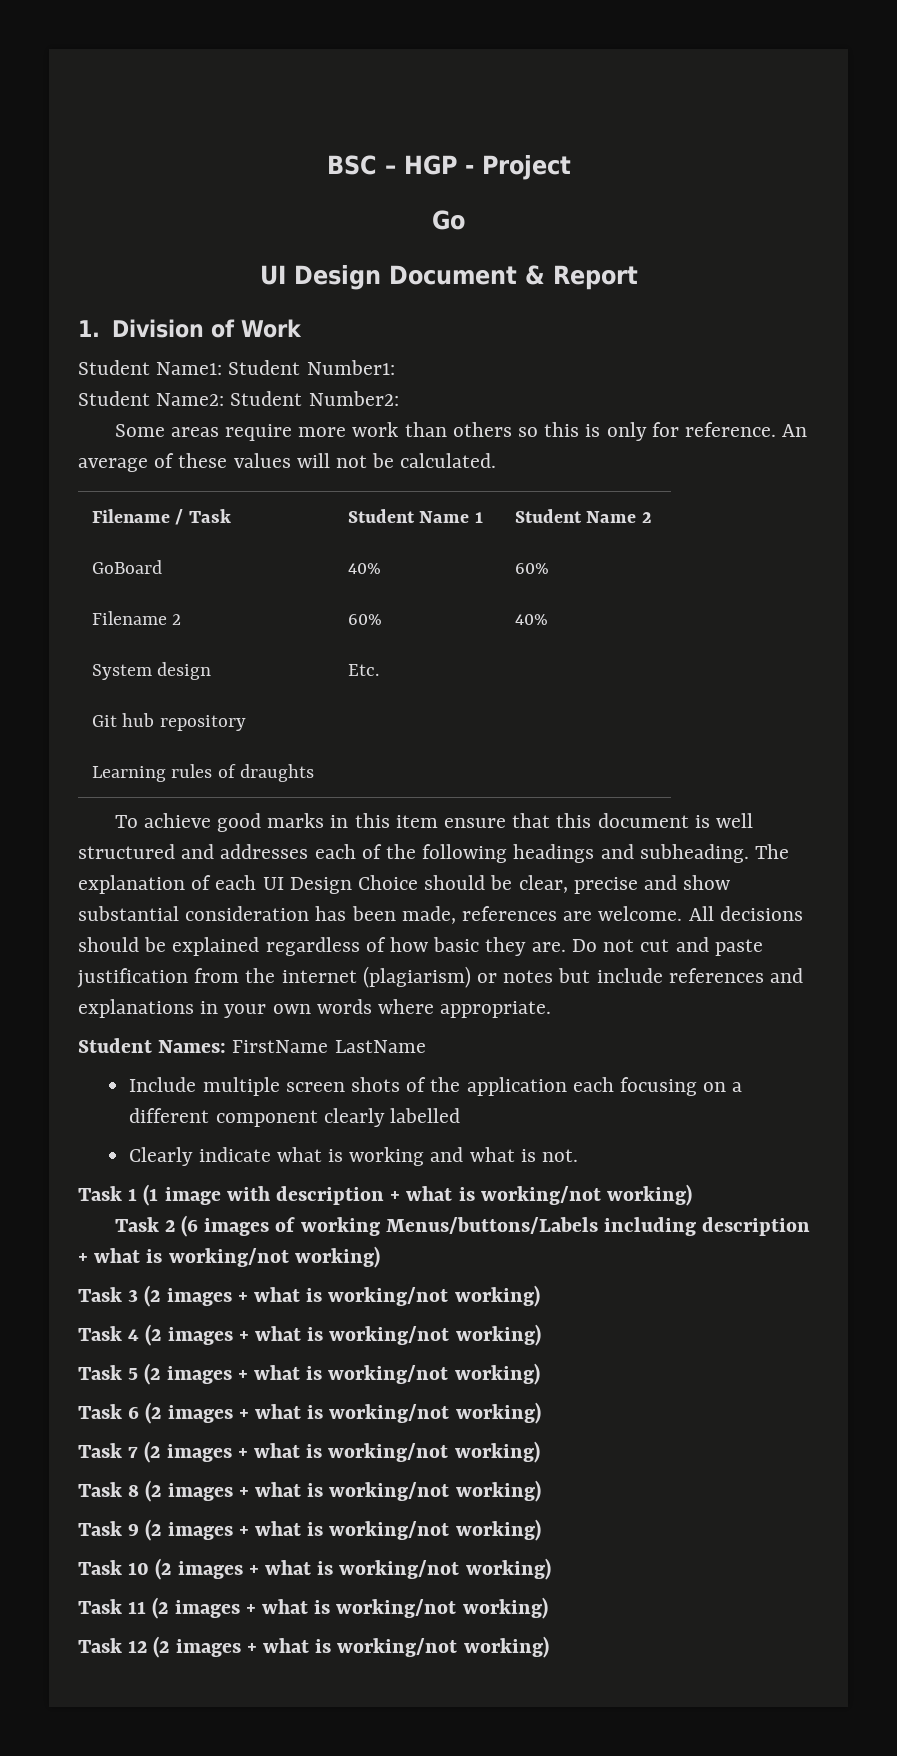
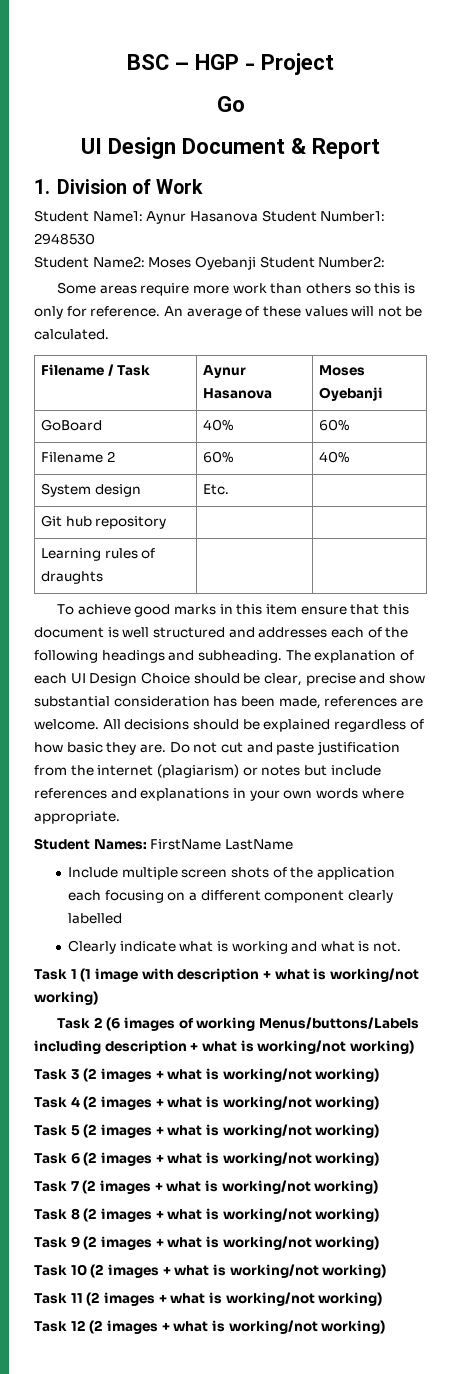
- Student Name1: Student Number1:
+ Student Name1: Aynur Hasanova Student Number1: 2948530
- Student Name2: Student Number2:
+ Student Name2: Moses Oyebanji Student Number2:
- Filename / Task | Student Name 1 | Student Name 2
+ Filename / Task | Aynur Hasanova | Moses Oyebanji

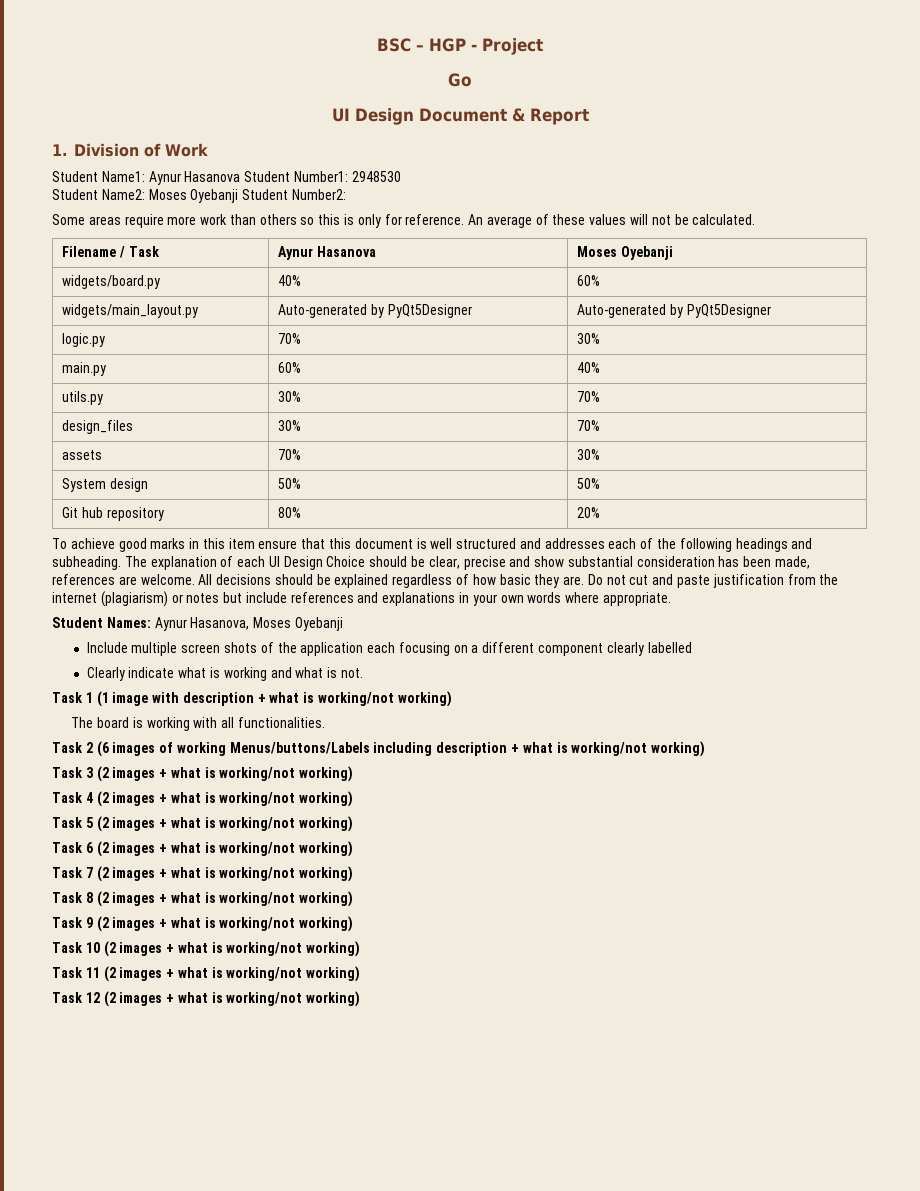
- GoBoard | 40% | 60%
+ widgets/board.py | 40% | 60%
- Filename 2 | 60% | 40%
+ widgets/main_layout.py | Auto-generated by PyQt5Designer | Auto-generated by PyQt5Designer
+ logic.py | 70% | 30%
+ main.py | 60% | 40%
+ utils.py | 30% | 70%
+ design_files | 30% | 70%
+ assets | 70% | 30%
- System design | Etc. |
+ System design | 50% | 50%
- Git hub repository | |
- Learning rules of draughts | |
+ Git hub repository | 80% | 20%
- Student Names: FirstName LastName
+ Student Names: Aynur Hasanova, Moses Oyebanji
+ The board is working with all functionalities.

